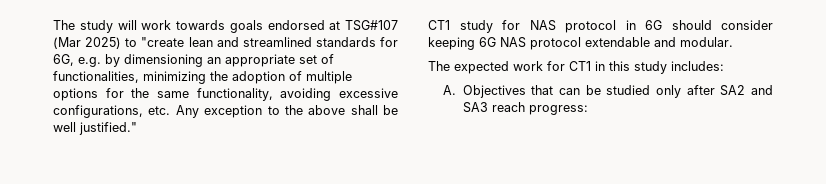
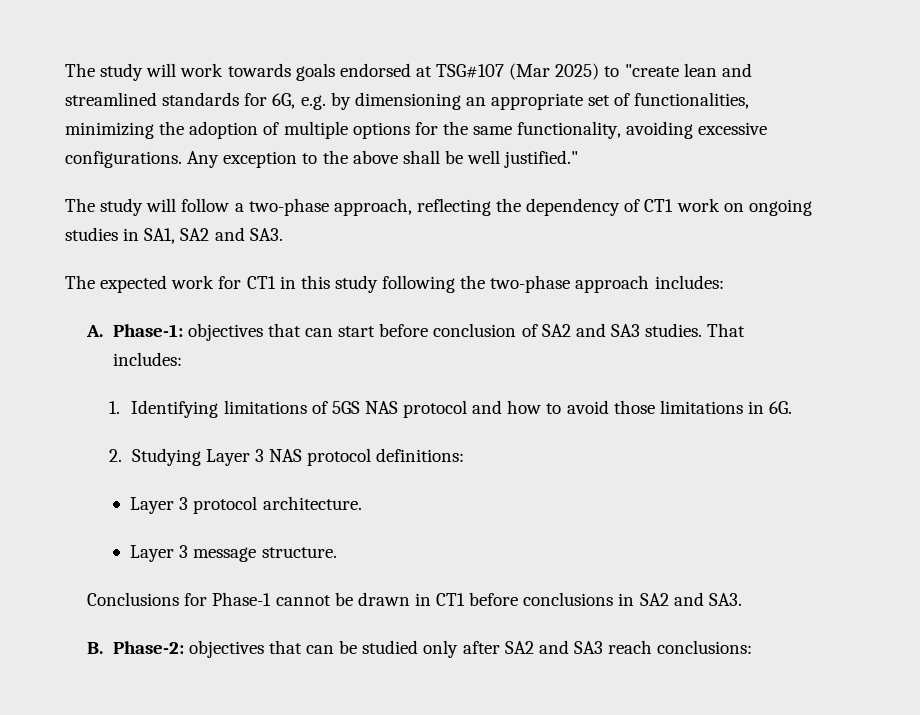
- The study will work towards goals endorsed at TSG#107 (Mar 2025) to "create lean and streamlined standards for 6G, e.g. by dimensioning an appropriate set of functionalities, minimizing the adoption of multiple options for the same functionality, avoiding excessive configurations, etc. Any exception to the above shall be well justified."
+ The study will work towards goals endorsed at TSG#107 (Mar 2025) to "create lean and streamlined standards for 6G, e.g. by dimensioning an appropriate set of functionalities, minimizing the adoption of multiple options for the same functionality, avoiding excessive configurations. Any exception to the above shall be well justified."
- CT1 study for NAS protocol in 6G should consider keeping 6G NAS protocol extendable and modular.
+ The study will follow a two-phase approach, reflecting the dependency of CT1 work on ongoing studies in SA1, SA2 and SA3.
- The expected work for CT1 in this study includes:
- A. Objectives that can be studied only after SA2 and SA3 reach progress:
+ The expected work for CT1 in this study following the two-phase approach includes:
+ A. Phase-1: objectives that can start before conclusion of SA2 and SA3 studies. That includes:
+ 1. Identifying limitations of 5GS NAS protocol and how to avoid those limitations in 6G.
+ 2. Studying Layer 3 NAS protocol definitions:
+ Layer 3 protocol architecture.
+ Layer 3 message structure.
+ Conclusions for Phase-1 cannot be drawn in CT1 before conclusions in SA2 and SA3.
+ B. Phase-2: objectives that can be studied only after SA2 and SA3 reach conclusions:

